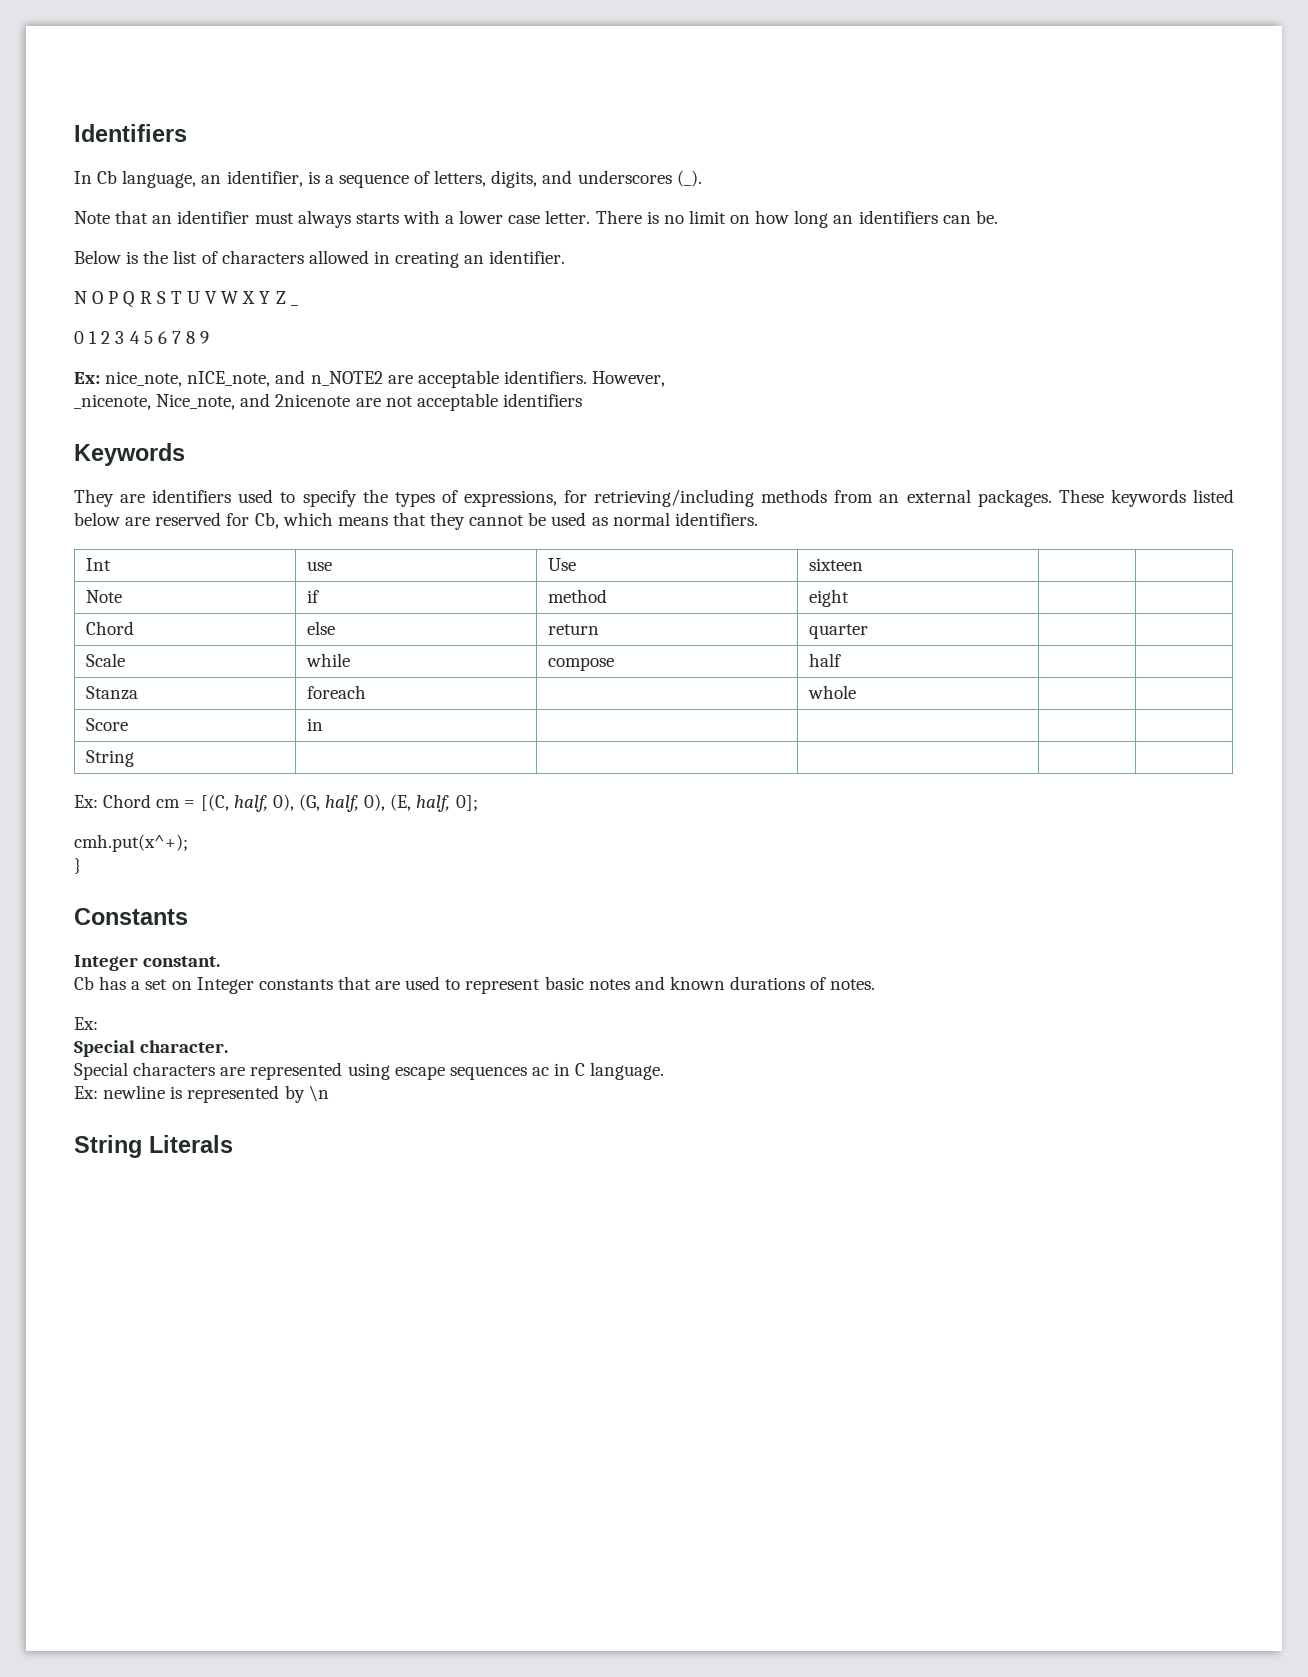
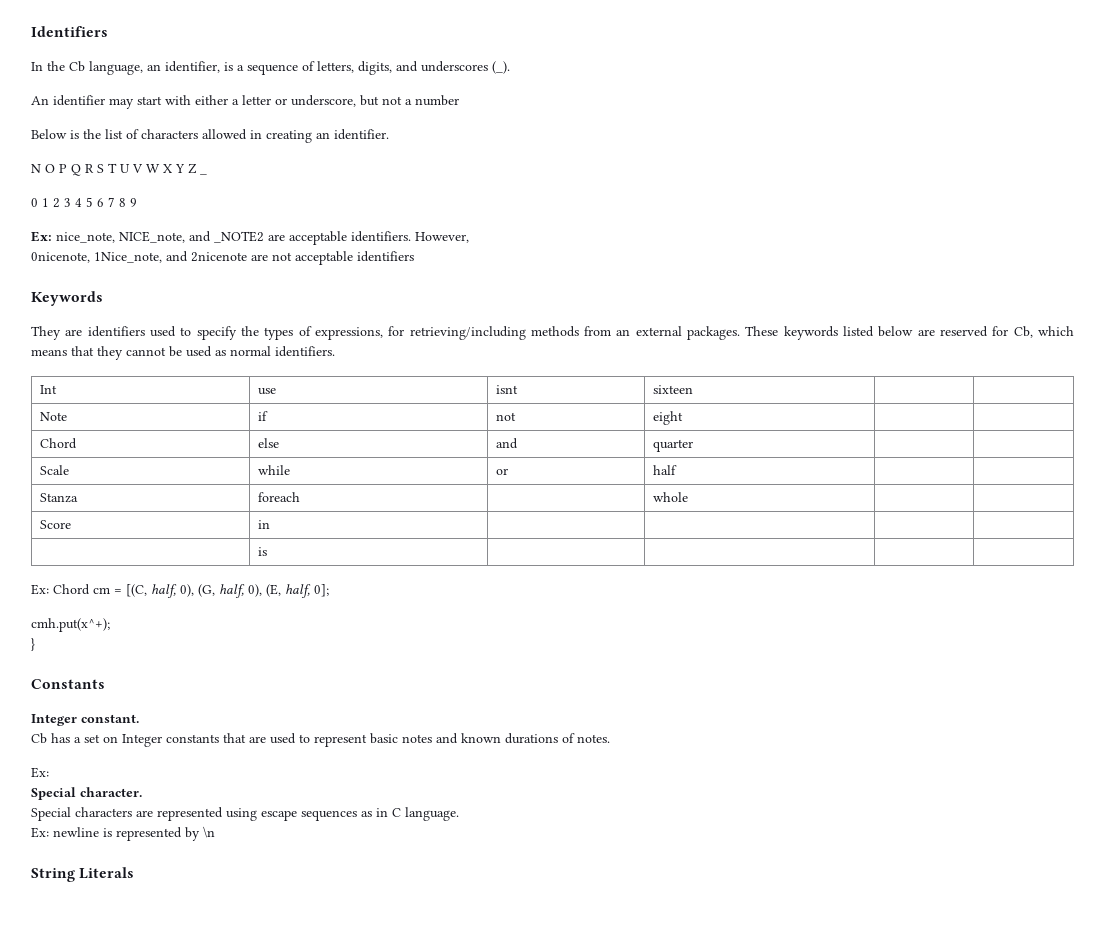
- In Cb language, an identifier, is a sequence of letters, digits, and underscores (_).
+ In the Cb language, an identifier, is a sequence of letters, digits, and underscores (_).
- Note that an identifier must always starts with a lower case letter. There is no limit on how long an identifiers can be.
+ An identifier may start with either a letter or underscore, but not a number
- Ex: nice_note, nICE_note, and n_NOTE2 are acceptable identifiers.
+ Ex: nice_note, NICE_note, and _NOTE2 are acceptable identifiers.
- _nicenote, Nice_note, and 2nicenote are not acceptable identifiers
+ 0nicenote, 1Nice_note, and 2nicenote are not acceptable identifiers
- Int | use | Use | sixteen | |
+ Int | use | isnt | sixteen | |
- Note | if | method | eight | |
+ Note | if | not | eight | |
- Chord | else | return | quarter | |
+ Chord | else | and | quarter | |
- Scale | while | compose | half | |
+ Scale | while | or | half | |
- String | | | | |
+ | is | | | |
- Special characters are represented using escape sequences ac in C language.
+ Special characters are represented using escape sequences as in C language.

